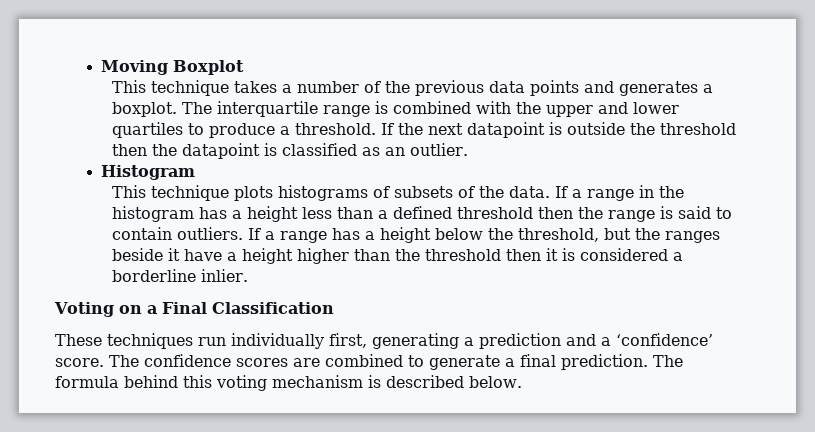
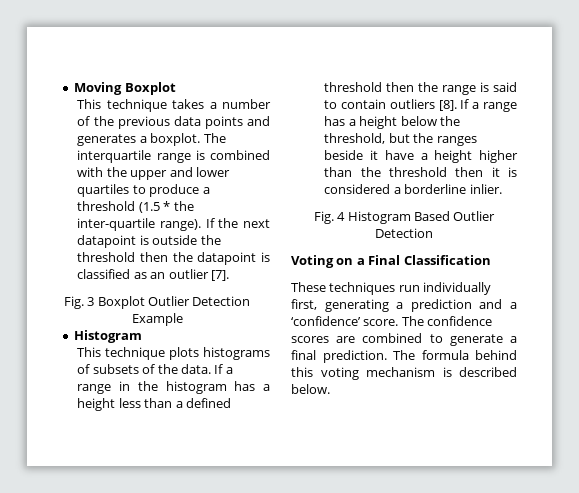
- The interquartile range is combined with the upper and lower quartiles to produce a threshold.
+ The interquartile range is combined with the upper and lower quartiles to produce a threshold (1.5 * the inter-quartile range).
- If the next datapoint is outside the threshold then the datapoint is classified as an outlier.
+ If the next datapoint is outside the threshold then the datapoint is classified as an outlier [7].
+ Fig. 3 Boxplot Outlier Detection Example
- If a range in the histogram has a height less than a defined threshold then the range is said to contain outliers.
+ If a range in the histogram has a height less than a defined threshold then the range is said to contain outliers [8].
+ Fig. 4 Histogram Based Outlier Detection

